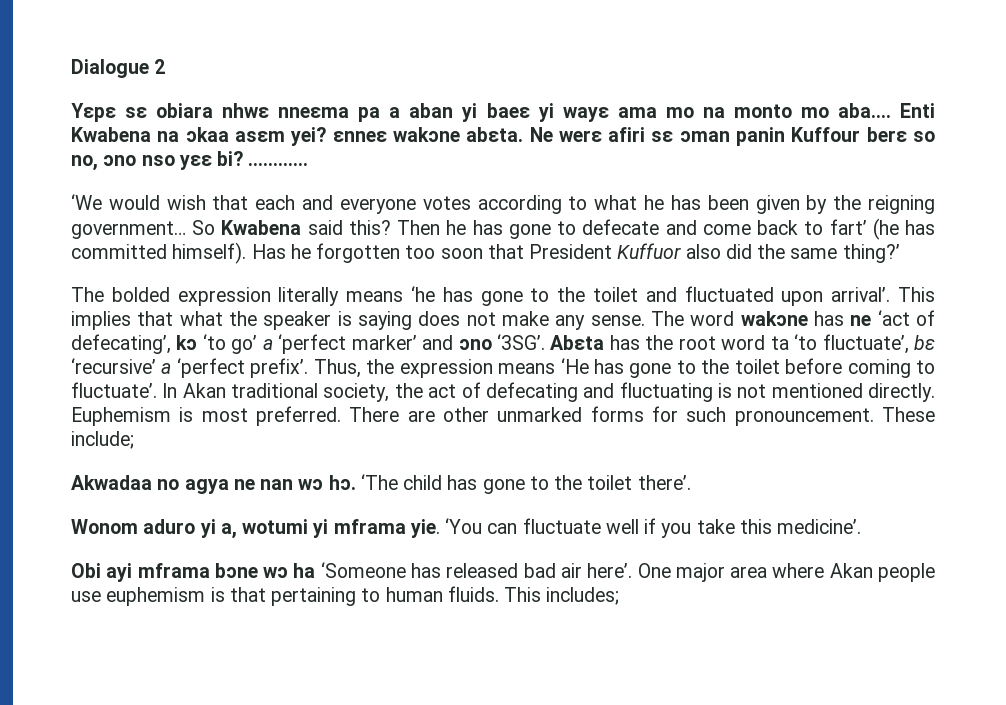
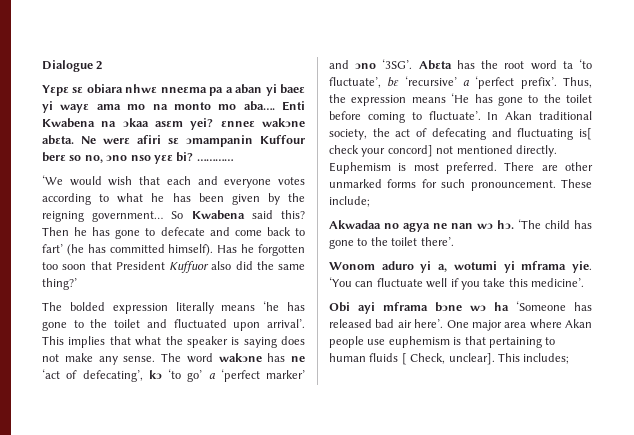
- Ne werε afiri sε ͻman panin Kuffour berε so no, ͻno nso yεε bi?
+ Ne werε afiri sε ͻmampanin Kuffour berε so no, ͻno nso yεε bi?
- In Akan traditional society, the act of defecating and fluctuating is not mentioned directly.
+ In Akan traditional society, the act of defecating and fluctuating is[ check your concord] not mentioned directly.
- One major area where Akan people use euphemism is that pertaining to human fluids.
+ One major area where Akan people use euphemism is that pertaining to human fluids [ Check, unclear].

